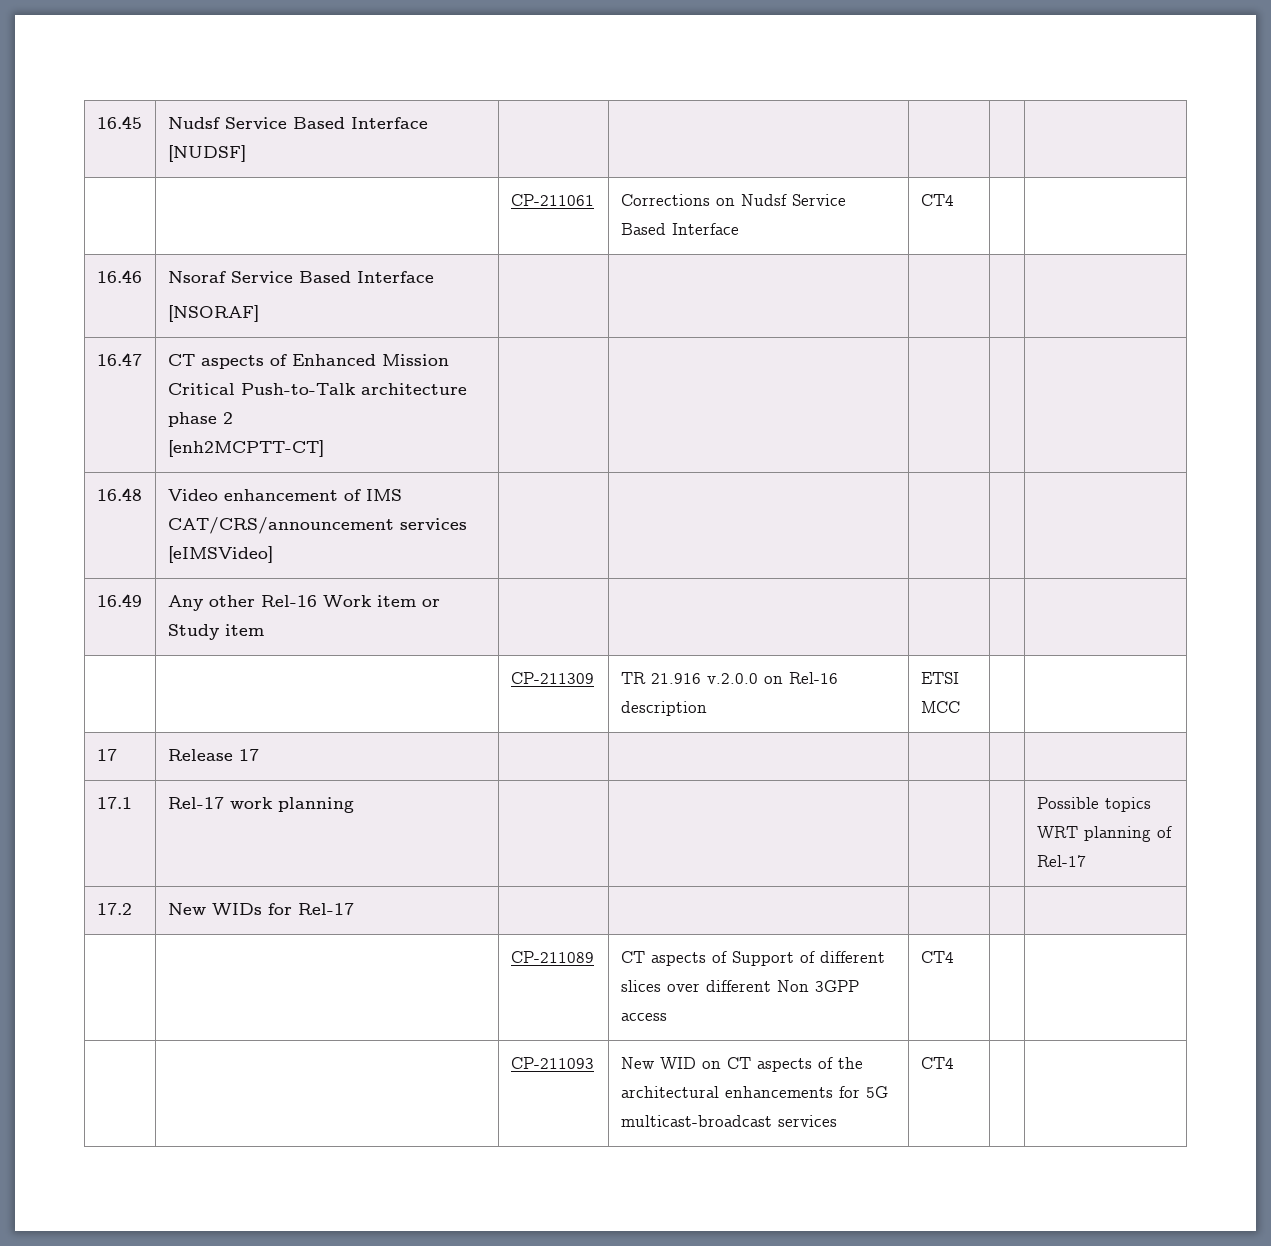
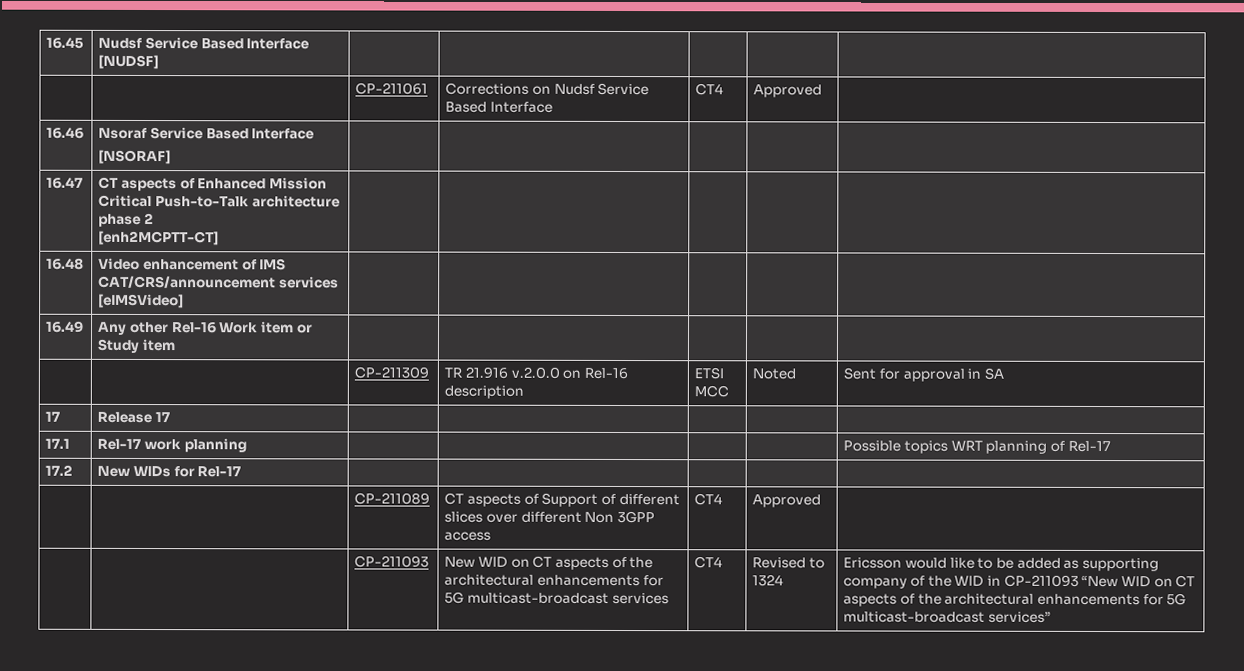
- | | CP-211061 | Corrections on Nudsf Service Based Interface | CT4 | |
+ | | CP-211061 | Corrections on Nudsf Service Based Interface | CT4 | Approved |
- | | CP-211309 | TR 21.916 v.2.0.0 on Rel-16 description | ETSI MCC | |
+ | | CP-211309 | TR 21.916 v.2.0.0 on Rel-16 description | ETSI MCC | Noted | Sent for approval in SA
- | | CP-211089 | CT aspects of Support of different slices over different Non 3GPP access | CT4 | |
+ | | CP-211089 | CT aspects of Support of different slices over different Non 3GPP access | CT4 | Approved |
+ Revised to 1324 | Ericsson would like to be added as supporting company of the WID in CP-211093 “New WID on CT aspects of the architectural enhancements for 5G multicast-broadcast services”

